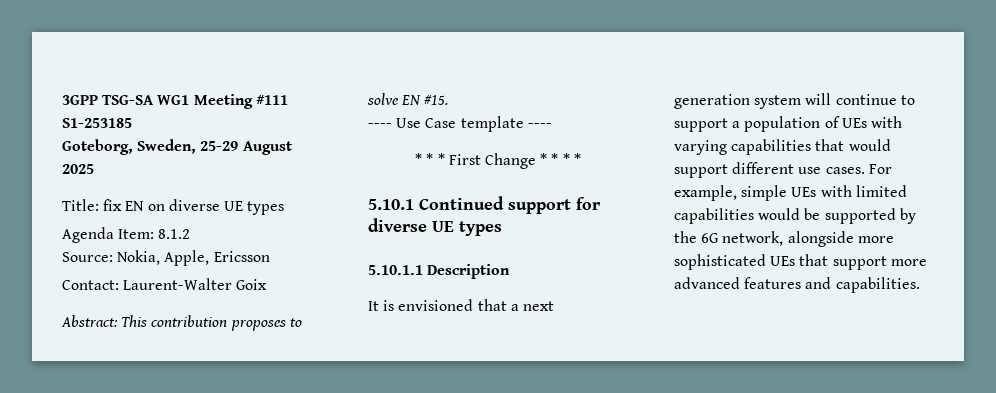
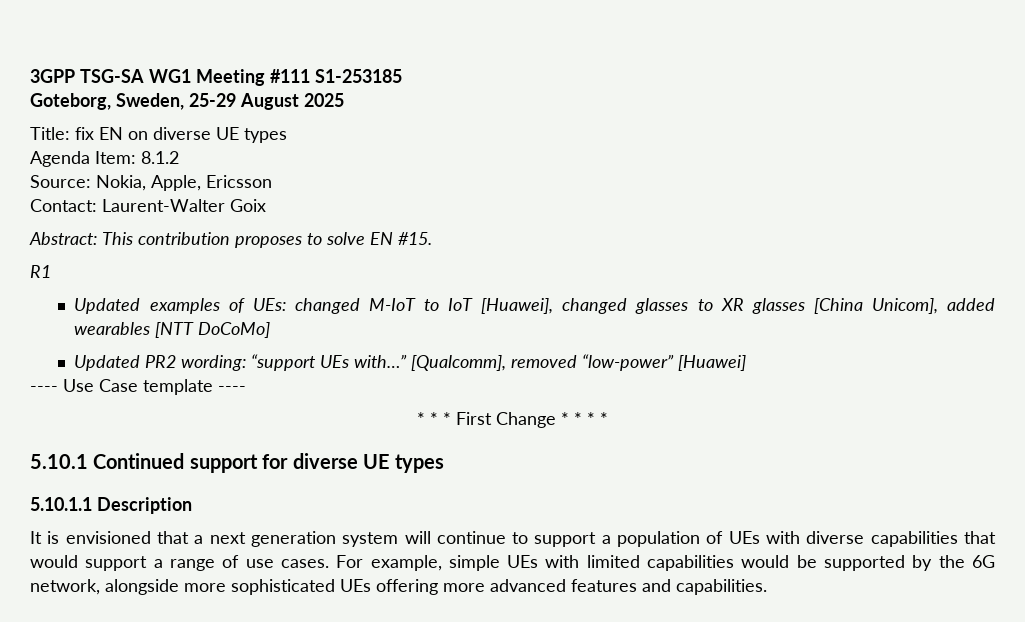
+ R1
+ Updated examples of UEs: changed M-IoT to IoT [Huawei], changed glasses to XR glasses [China Unicom], added wearables [NTT DoCoMo]
+ Updated PR2 wording: “support UEs with…” [Qualcomm], removed “low-power” [Huawei]
- It is envisioned that a next generation system will continue to support a population of UEs with varying capabilities that would support different use cases.
+ It is envisioned that a next generation system will continue to support a population of UEs with diverse capabilities that would support a range of use cases.
- For example, simple UEs with limited capabilities would be supported by the 6G network, alongside more sophisticated UEs that support more advanced features and capabilities.
+ For example, simple UEs with limited capabilities would be supported by the 6G network, alongside more sophisticated UEs offering more advanced features and capabilities.

